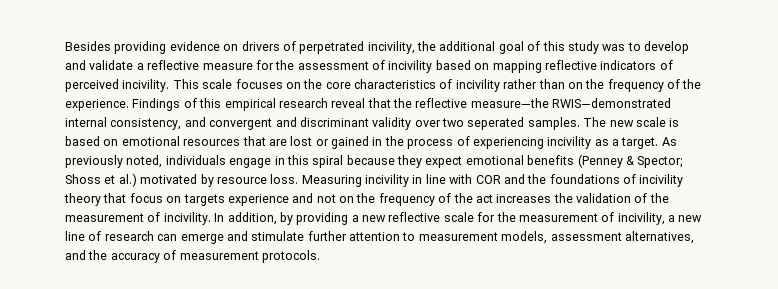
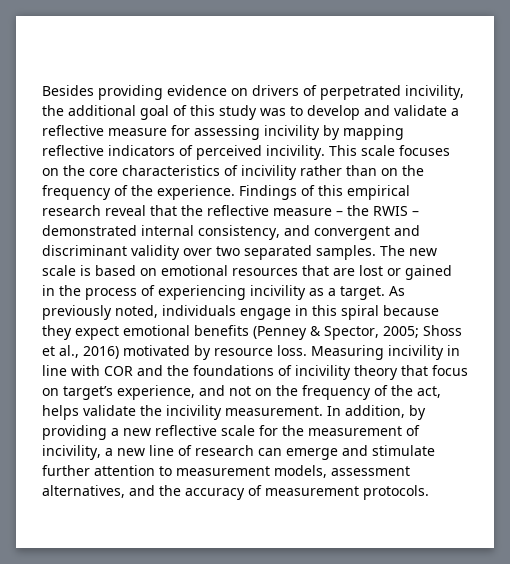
- Besides providing evidence on drivers of perpetrated incivility, the additional goal of this study was to develop and validate a reflective measure for the assessment of incivility based on mapping reflective indicators of perceived incivility.
+ Besides providing evidence on drivers of perpetrated incivility, the additional goal of this study was to develop and validate a reflective measure for assessing incivility by mapping reflective indicators of perceived incivility.
- Findings of this empirical research reveal that the reflective measure—the RWIS—demonstrated internal consistency, and convergent and discriminant validity over two seperated samples.
+ Findings of this empirical research reveal that the reflective measure – the RWIS – demonstrated internal consistency, and convergent and discriminant validity over two separated samples.
- As previously noted, individuals engage in this spiral because they expect emotional benefits (Penney & Spector; Shoss et al.) motivated by resource loss.
+ As previously noted, individuals engage in this spiral because they expect emotional benefits (Penney & Spector, 2005; Shoss et al., 2016) motivated by resource loss.
- Measuring incivility in line with COR and the foundations of incivility theory that focus on targets experience and not on the frequency of the act increases the validation of the measurement of incivility.
+ Measuring incivility in line with COR and the foundations of incivility theory that focus on target’s experience, and not on the frequency of the act, helps validate the incivility measurement.

